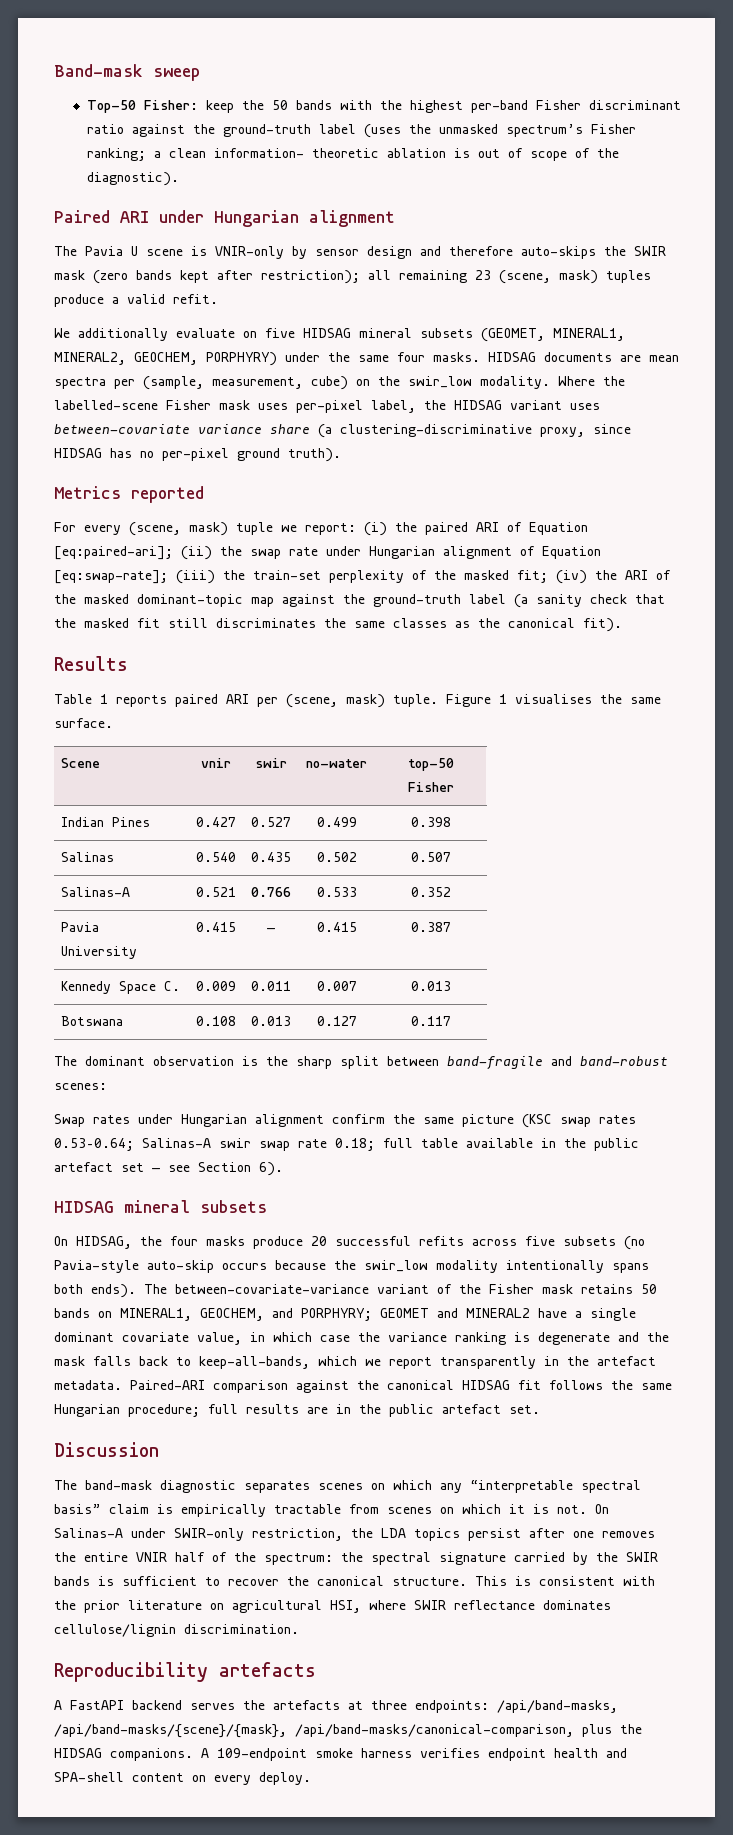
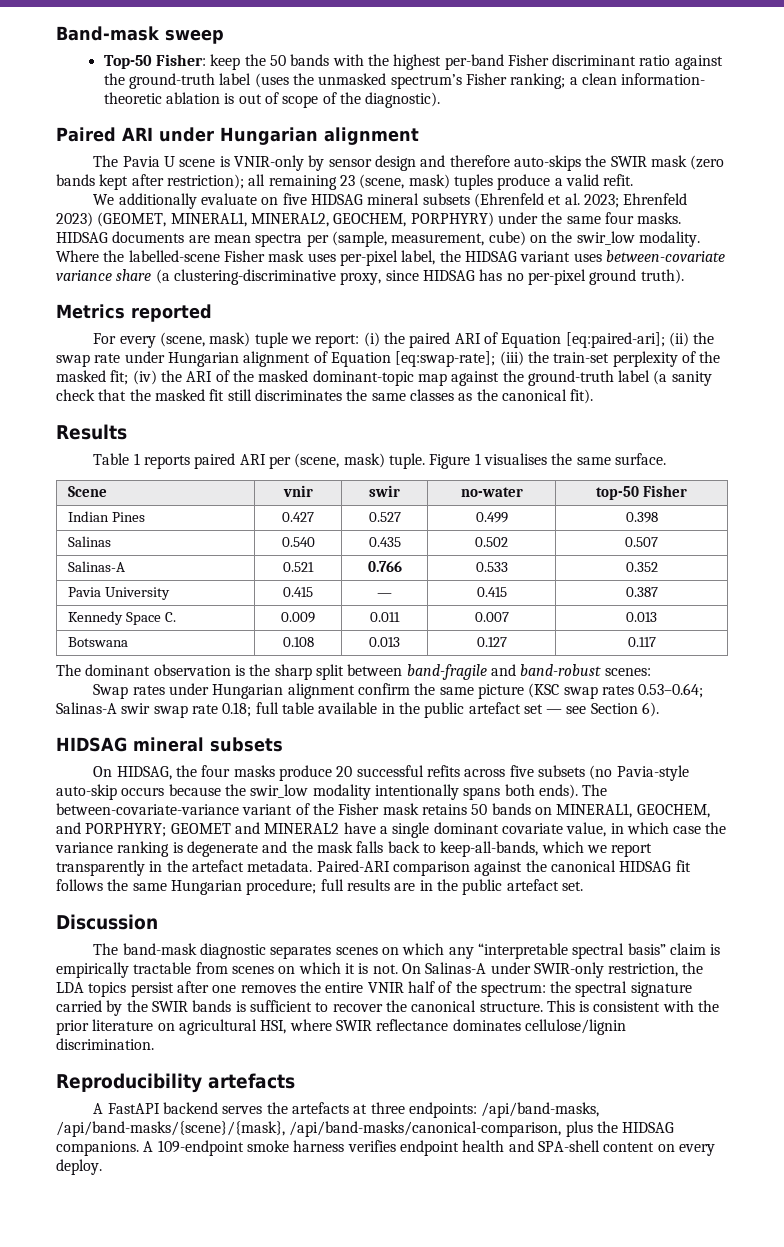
- We additionally evaluate on five HIDSAG mineral subsets (GEOMET, MINERAL1, MINERAL2, GEOCHEM, PORPHYRY) under the same four masks.
+ We additionally evaluate on five HIDSAG mineral subsets (Ehrenfeld et al. 2023; Ehrenfeld 2023) (GEOMET, MINERAL1, MINERAL2, GEOCHEM, PORPHYRY) under the same four masks.

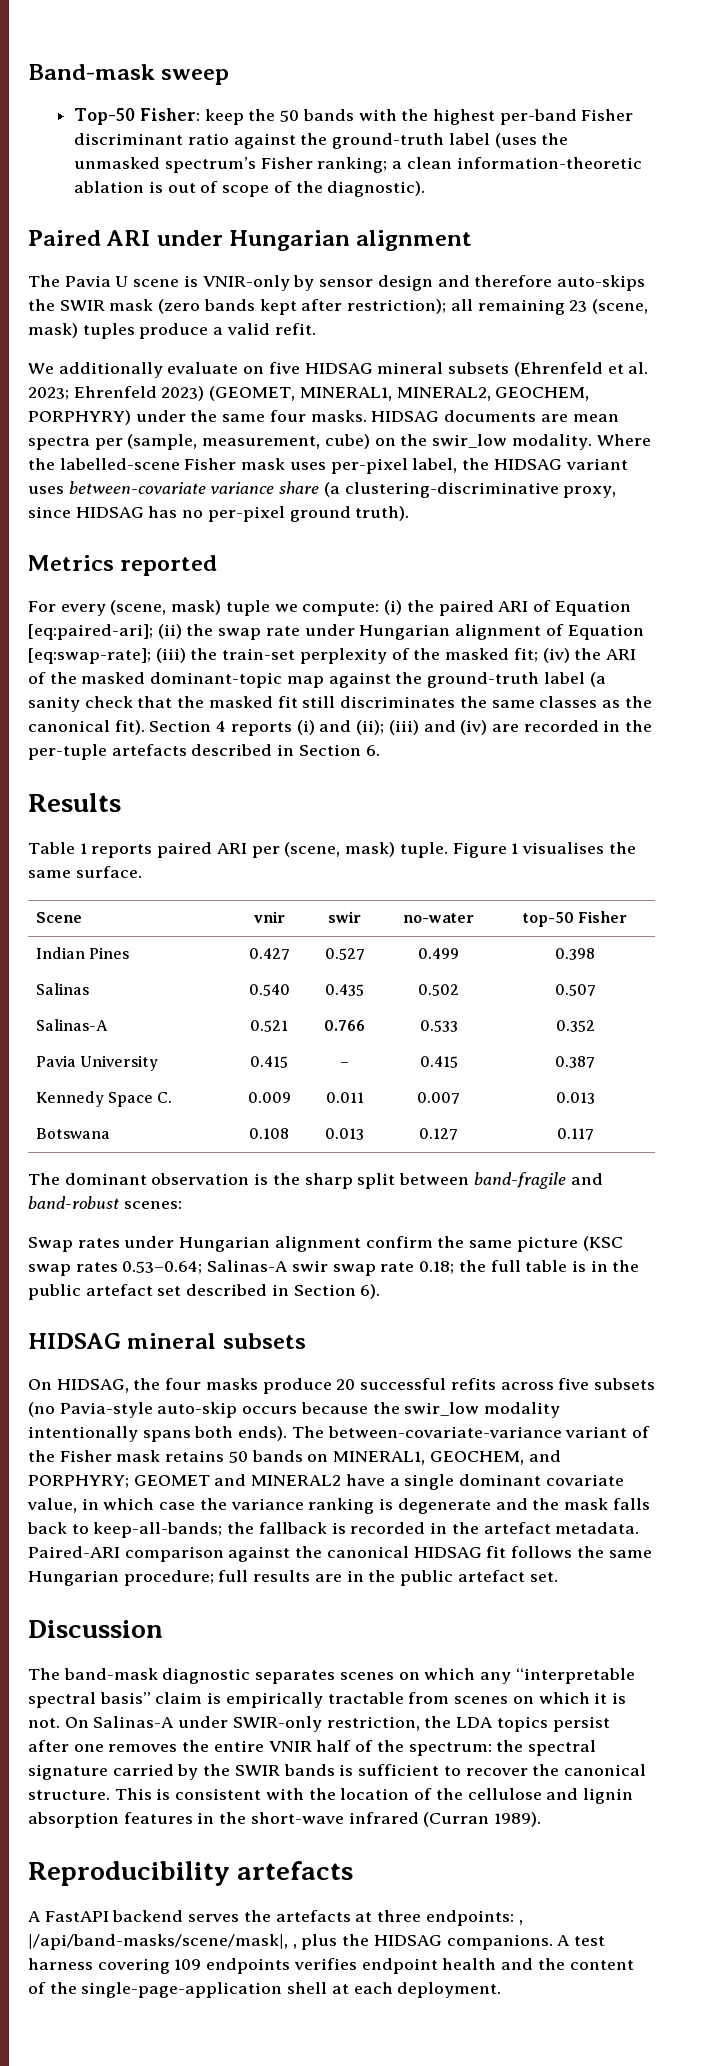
- Top-50 Fisher: keep the 50 bands with the highest per-band Fisher discriminant ratio against the ground-truth label (uses the unmasked spectrum’s Fisher ranking; a clean information- theoretic ablation is out of scope of the diagnostic).
+ Top-50 Fisher: keep the 50 bands with the highest per-band Fisher discriminant ratio against the ground-truth label (uses the unmasked spectrum’s Fisher ranking; a clean information-theoretic ablation is out of scope of the diagnostic).
- For every (scene, mask) tuple we report: (i) the paired ARI of Equation [eq:paired-ari]; (ii) the swap rate under Hungarian alignment of Equation [eq:swap-rate]; (iii) the train-set perplexity of the masked fit; (iv) the ARI of the masked dominant-topic map against the ground-truth label (a sanity check that the masked fit still discriminates the same classes as the canonical fit).
+ For every (scene, mask) tuple we compute: (i) the paired ARI of Equation [eq:paired-ari]; (ii) the swap rate under Hungarian alignment of Equation [eq:swap-rate]; (iii) the train-set perplexity of the masked fit; (iv) the ARI of the masked dominant-topic map against the ground-truth label (a sanity check that the masked fit still discriminates the same classes as the canonical fit). Section 4 reports (i) and (ii); (iii) and (iv) are recorded in the per-tuple artefacts described in Section 6.
- Pavia University | 0.415 | — | 0.415 | 0.387
+ Pavia University | 0.415 | – | 0.415 | 0.387
- Swap rates under Hungarian alignment confirm the same picture (KSC swap rates 0.53–0.64; Salinas-A swir swap rate 0.18; full table available in the public artefact set — see Section 6).
+ Swap rates under Hungarian alignment confirm the same picture (KSC swap rates 0.53–0.64; Salinas-A swir swap rate 0.18; the full table is in the public artefact set described in Section 6).
- The between-covariate-variance variant of the Fisher mask retains 50 bands on MINERAL1, GEOCHEM, and PORPHYRY; GEOMET and MINERAL2 have a single dominant covariate value, in which case the variance ranking is degenerate and the mask falls back to keep-all-bands, which we report transparently in the artefact metadata.
+ The between-covariate-variance variant of the Fisher mask retains 50 bands on MINERAL1, GEOCHEM, and PORPHYRY; GEOMET and MINERAL2 have a single dominant covariate value, in which case the variance ranking is degenerate and the mask falls back to keep-all-bands; the fallback is recorded in the artefact metadata.
- This is consistent with the prior literature on agricultural HSI, where SWIR reflectance dominates cellulose/lignin discrimination.
+ This is consistent with the location of the cellulose and lignin absorption features in the short-wave infrared (Curran 1989).
- A FastAPI backend serves the artefacts at three endpoints: /api/band-masks, /api/band-masks/{scene}/{mask}, /api/band-masks/canonical-comparison, plus the HIDSAG companions.
+ A FastAPI backend serves the artefacts at three endpoints: , |/api/band-masks/scene/mask|, , plus the HIDSAG companions.
- A 109-endpoint smoke harness verifies endpoint health and SPA-shell content on every deploy.
+ A test harness covering 109 endpoints verifies endpoint health and the content of the single-page-application shell at each deployment.

